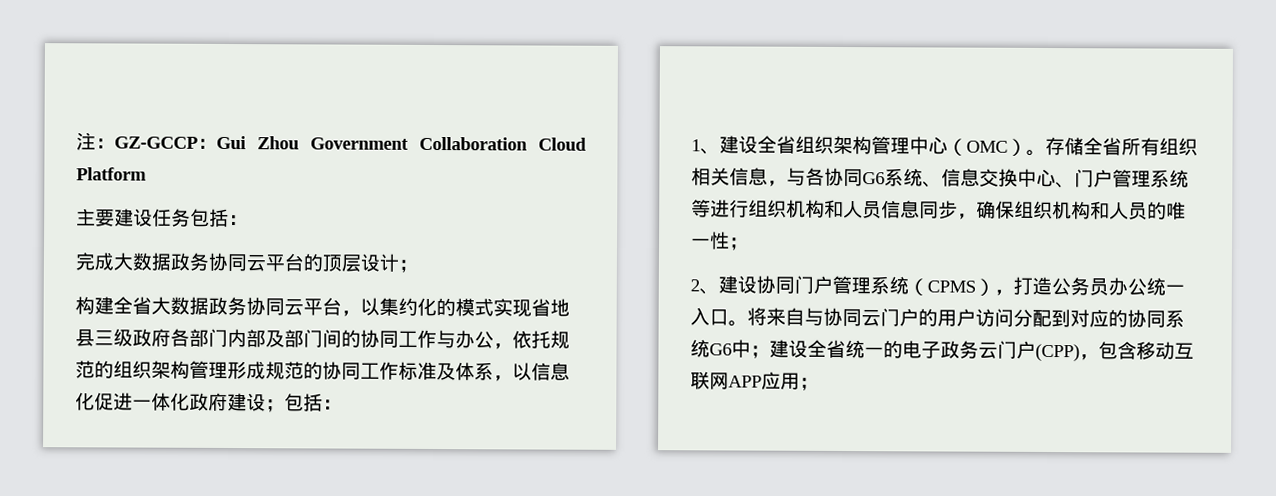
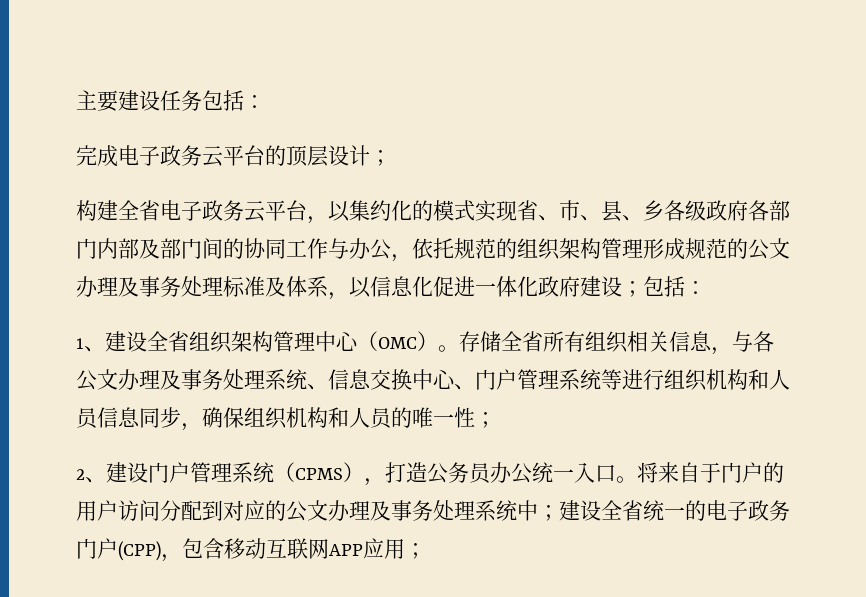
- 注：GZ-GCCP：Gui Zhou Government Collaboration Cloud Platform
- 完成大数据政务协同云平台的顶层设计；
+ 完成电子政务云平台的顶层设计；
- 构建全省大数据政务协同云平台，以集约化的模式实现省地县三级政府各部门内部及部门间的协同工作与办公，依托规范的组织架构管理形成规范的协同工作标准及体系，以信息化促进一体化政府建设；包括：
+ 构建全省电子政务云平台，以集约化的模式实现省、市、县、乡各级政府各部门内部及部门间的协同工作与办公，依托规范的组织架构管理形成规范的公文办理及事务处理标准及体系，以信息化促进一体化政府建设；包括：
- 存储全省所有组织相关信息，与各协同G6系统、信息交换中心、门户管理系统等进行组织机构和人员信息同步，确保组织机构和人员的唯一性；
+ 存储全省所有组织相关信息，与各公文办理及事务处理系统、信息交换中心、门户管理系统等进行组织机构和人员信息同步，确保组织机构和人员的唯一性；
- 2、建设协同门户管理系统（CPMS），打造公务员办公统一入口。
+ 2、建设门户管理系统（CPMS），打造公务员办公统一入口。
- 将来自与协同云门户的用户访问分配到对应的协同系统G6中；建设全省统一的电子政务云门户(CPP)，包含移动互联网APP应用；
+ 将来自于门户的用户访问分配到对应的公文办理及事务处理系统中；建设全省统一的电子政务门户(CPP)，包含移动互联网APP应用；

